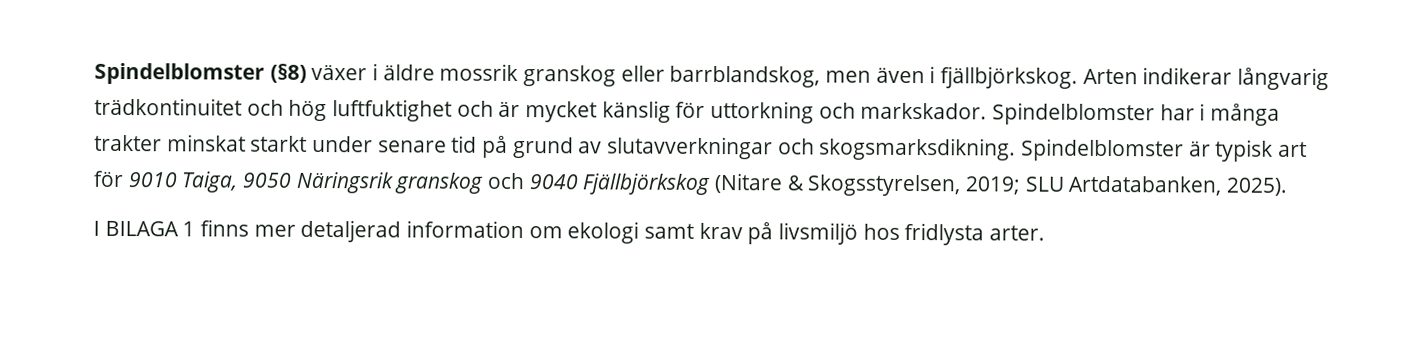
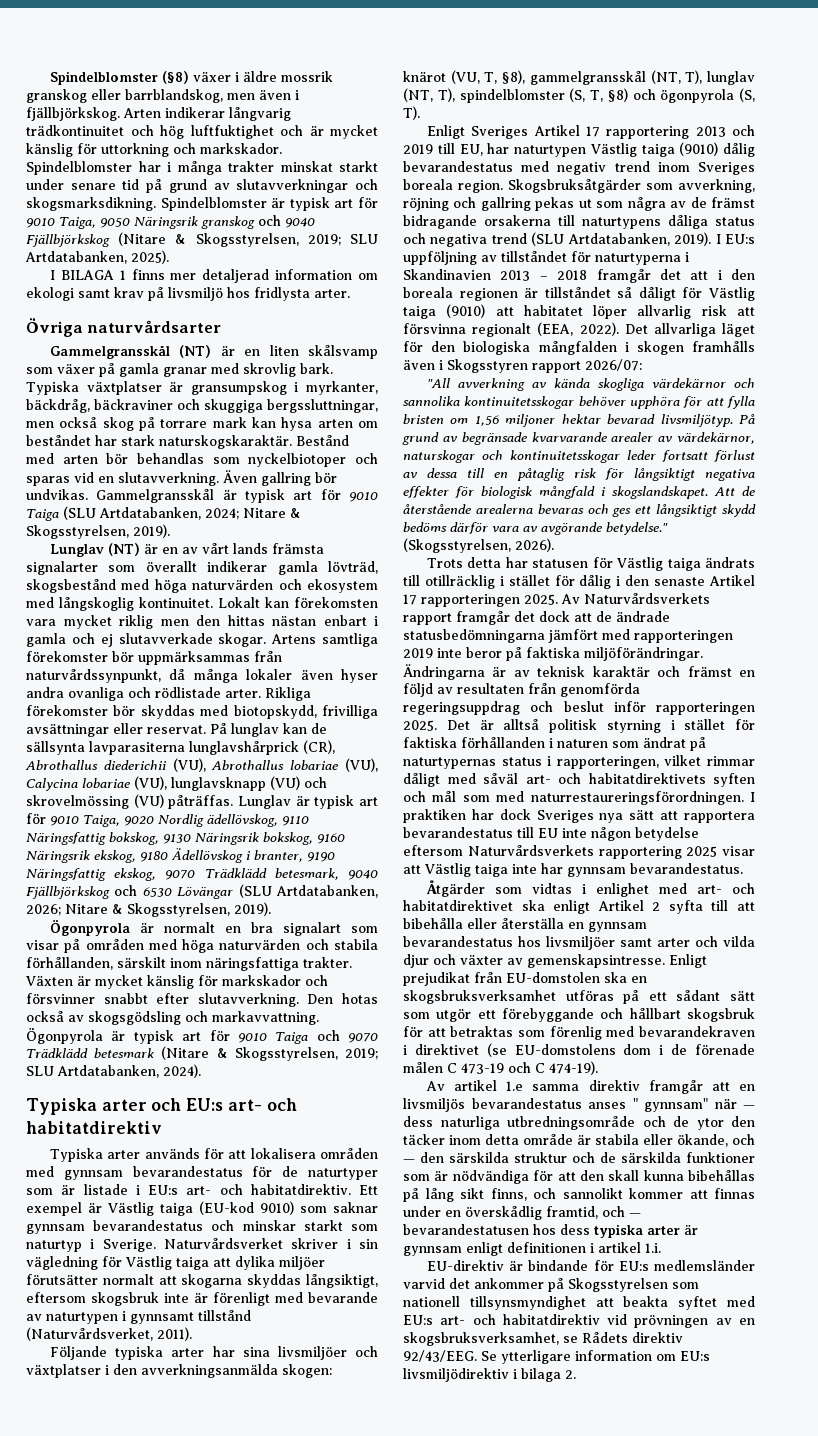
+ Övriga naturvårdsarter
+ Gammelgransskål (NT) är en liten skålsvamp som växer på gamla granar med skrovlig bark. Typiska växtplatser är gransumpskog i myrkanter, bäckdråg, bäckraviner och skuggiga bergssluttningar, men också skog på torrare mark kan hysa arten om beståndet har stark naturskogskaraktär. Bestånd med arten bör behandlas som nyckelbiotoper och sparas vid en slutavverkning. Även gallring bör undvikas. Gammelgransskål är typisk art för 9010 Taiga (SLU Artdatabanken, 2024; Nitare & Skogsstyrelsen, 2019).
+ Lunglav (NT) är en av vårt lands främsta signalarter som överallt indikerar gamla lövträd, skogsbestånd med höga naturvärden och ekosystem med långskoglig kontinuitet. Lokalt kan förekomsten vara mycket riklig men den hittas nästan enbart i gamla och ej slutavverkade skogar. Artens samtliga förekomster bör uppmärksammas från naturvårdssynpunkt, då många lokaler även hyser andra ovanliga och rödlistade arter. Rikliga förekomster bör skyddas med biotopskydd, frivilliga avsättningar eller reservat. På lunglav kan de sällsynta lavparasiterna lunglavshårprick (CR), Abrothallus diederichii (VU), Abrothallus lobariae (VU), Calycina lobariae (VU), lunglavsknapp (VU) och skrovelmössing (VU) påträffas. Lunglav är typisk art för 9010 Taiga, 9020 Nordlig ädellövskog, 9110 Näringsfattig bokskog, 9130 Näringsrik bokskog, 9160 Näringsrik ekskog, 9180 Ädellövskog i branter, 9190 Näringsfattig ekskog, 9070 Trädklädd betesmark, 9040 Fjällbjörkskog och 6530 Lövängar (SLU Artdatabanken, 2026; Nitare & Skogsstyrelsen, 2019).
+ Ögonpyrola är normalt en bra signalart som visar på områden med höga naturvärden och stabila förhållanden, särskilt inom näringsfattiga trakter. Växten är mycket känslig för markskador och försvinner snabbt efter slutavverkning. Den hotas också av skogsgödsling och markavvattning. Ögonpyrola är typisk art för 9010 Taiga och 9070 Trädklädd betesmark (Nitare & Skogsstyrelsen, 2019; SLU Artdatabanken, 2024).
+ Typiska arter och EU:s art- och habitatdirektiv
+ Typiska arter används för att lokalisera områden med gynnsam bevarandestatus för de naturtyper som är listade i EU:s art- och habitatdirektiv. Ett exempel är Västlig taiga (EU-kod 9010) som saknar gynnsam bevarandestatus och minskar starkt som naturtyp i Sverige. Naturvårdsverket skriver i sin vägledning för Västlig taiga att dylika miljöer förutsätter normalt att skogarna skyddas långsiktigt, eftersom skogsbruk inte är förenligt med bevarande av naturtypen i gynnsamt tillstånd (Naturvårdsverket, 2011).
+ Följande typiska arter har sina livsmiljöer och växtplatser i den avverkningsanmälda skogen: knärot (VU, T, §8), gammelgransskål (NT, T), lunglav (NT, T), spindelblomster (S, T, §8) och ögonpyrola (S, T).
+ Enligt Sveriges Artikel 17 rapportering 2013 och 2019 till EU, har naturtypen Västlig taiga (9010) dålig bevarandestatus med negativ trend inom Sveriges boreala region. Skogsbruksåtgärder som avverkning, röjning och gallring pekas ut som några av de främst bidragande orsakerna till naturtypens dåliga status och negativa trend (SLU Artdatabanken, 2019). I EU:s uppföljning av tillståndet för naturtyperna i Skandinavien 2013 – 2018 framgår det att i den boreala regionen är tillståndet så dåligt för Västlig taiga (9010) att habitatet löper allvarlig risk att försvinna regionalt (EEA, 2022). Det allvarliga läget för den biologiska mångfalden i skogen framhålls även i Skogsstyren rapport 2026/07:
+ "All avverkning av kända skogliga värdekärnor och sannolika kontinuitetsskogar behöver upphöra för att fylla bristen om 1,56 miljoner hektar bevarad livsmiljötyp. På grund av begränsade kvarvarande arealer av värdekärnor, naturskogar och kontinuitetsskogar leder fortsatt förlust av dessa till en påtaglig risk för långsiktigt negativa effekter för biologisk mångfald i skogslandskapet. Att de återstående arealerna bevaras och ges ett långsiktigt skydd bedöms därför vara av avgörande betydelse." (Skogsstyrelsen, 2026).
+ Trots detta har statusen för Västlig taiga ändrats till otillräcklig i stället för dålig i den senaste Artikel 17 rapporteringen 2025. Av Naturvårdsverkets rapport framgår det dock att de ändrade statusbedömningarna jämfört med rapporteringen 2019 inte beror på faktiska miljöförändringar. Ändringarna är av teknisk karaktär och främst en följd av resultaten från genomförda regeringsuppdrag och beslut inför rapporteringen 2025. Det är alltså politisk styrning i stället för faktiska förhållanden i naturen som ändrat på naturtypernas status i rapporteringen, vilket rimmar dåligt med såväl art- och habitatdirektivets syften och mål som med naturrestaureringsförordningen. I praktiken har dock Sveriges nya sätt att rapportera bevarandestatus till EU inte någon betydelse eftersom Naturvårdsverkets rapportering 2025 visar att Västlig taiga inte har gynnsam bevarandestatus.
+ Åtgärder som vidtas i enlighet med art- och habitatdirektivet ska enligt Artikel 2 syfta till att bibehålla eller återställa en gynnsam bevarandestatus hos livsmiljöer samt arter och vilda djur och växter av gemenskapsintresse. Enligt prejudikat från EU-domstolen ska en skogsbruksverksamhet utföras på ett sådant sätt som utgör ett förebyggande och hållbart skogsbruk för att betraktas som förenlig med bevarandekraven i direktivet (se EU-domstolens dom i de förenade målen C 473-19 och C 474-19).
+ Av artikel 1.e samma direktiv framgår att en livsmiljös bevarandestatus anses " gynnsam" när — dess naturliga utbredningsområde och de ytor den täcker inom detta område är stabila eller ökande, och — den särskilda struktur och de särskilda funktioner som är nödvändiga för att den skall kunna bibehållas på lång sikt finns, och sannolikt kommer att finnas under en överskådlig framtid, och — bevarandestatusen hos dess typiska arter är gynnsam enligt definitionen i artikel 1.i.
+ EU-direktiv är bindande för EU:s medlemsländer varvid det ankommer på Skogsstyrelsen som nationell tillsynsmyndighet att beakta syftet med EU:s art- och habitatdirektiv vid prövningen av en skogsbruksverksamhet, se Rådets direktiv 92/43/EEG. Se ytterligare information om EU:s livsmiljödirektiv i bilaga 2.

